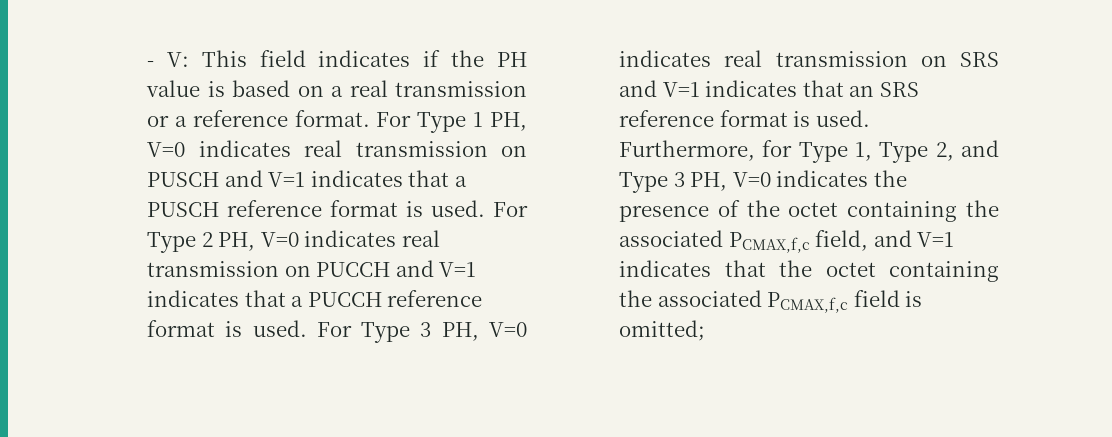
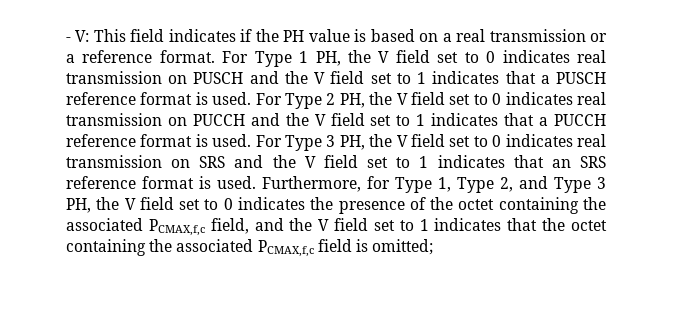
- For Type 1 PH, V=0 indicates real transmission on PUSCH and V=1 indicates that a PUSCH reference format is used.
+ For Type 1 PH, the V field set to 0 indicates real transmission on PUSCH and the V field set to 1 indicates that a PUSCH reference format is used.
- For Type 2 PH, V=0 indicates real transmission on PUCCH and V=1 indicates that a PUCCH reference format is used.
+ For Type 2 PH, the V field set to 0 indicates real transmission on PUCCH and the V field set to 1 indicates that a PUCCH reference format is used.
- For Type 3 PH, V=0 indicates real transmission on SRS and V=1 indicates that an SRS reference format is used.
+ For Type 3 PH, the V field set to 0 indicates real transmission on SRS and the V field set to 1 indicates that an SRS reference format is used.
- Furthermore, for Type 1, Type 2, and Type 3 PH, V=0 indicates the presence of the octet containing the associated PCMAX,f,c field, and V=1 indicates that the octet containing the associated PCMAX,f,c field is omitted;
+ Furthermore, for Type 1, Type 2, and Type 3 PH, the V field set to 0 indicates the presence of the octet containing the associated PCMAX,f,c field, and the V field set to 1 indicates that the octet containing the associated PCMAX,f,c field is omitted;

